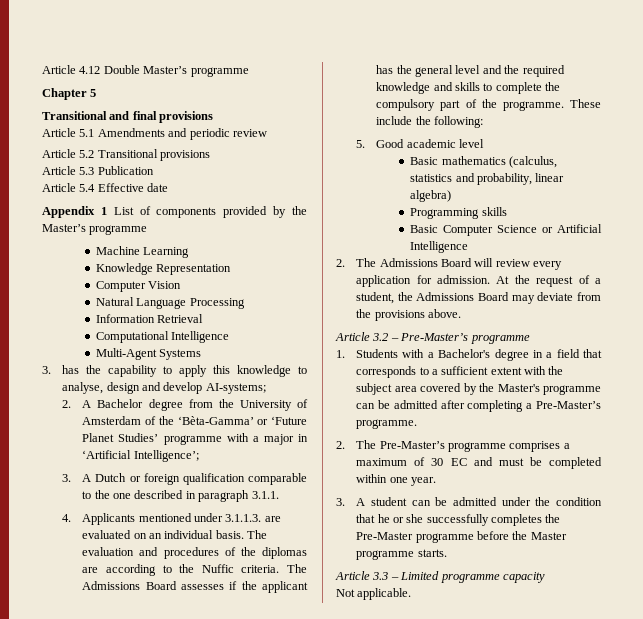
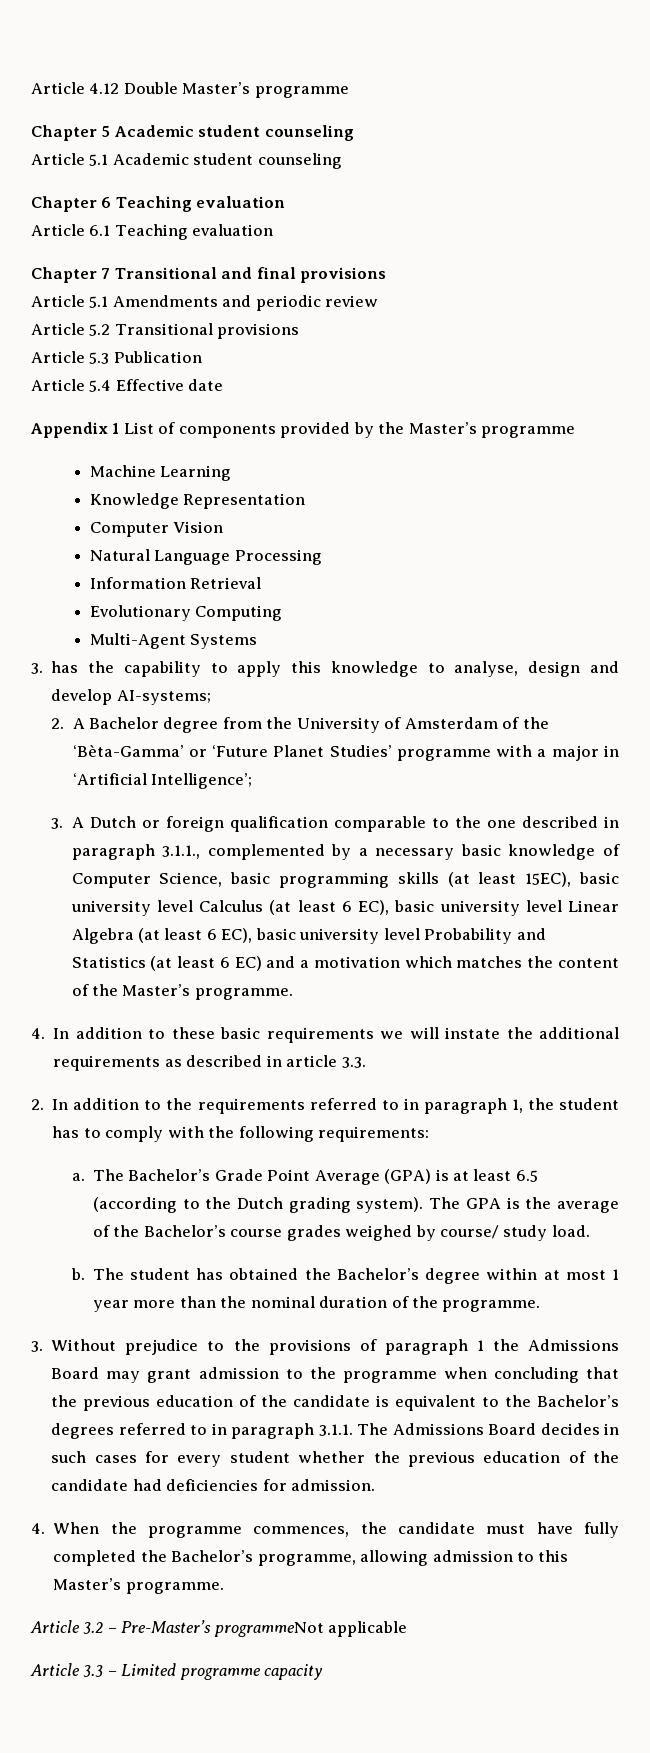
- Chapter 5
- Transitional and final provisions
+ Chapter 5 Academic student counseling
+ Article 5.1 Academic student counseling
+ Chapter 6 Teaching evaluation
+ Article 6.1 Teaching evaluation
+ Chapter 7 Transitional and final provisions
- Computational Intelligence
+ Evolutionary Computing
- 3. A Dutch or foreign qualification comparable to the one described in paragraph 3.1.1.
- 4. Applicants mentioned under 3.1.1.3. are evaluated on an individual basis. The evaluation and procedures of the diplomas are according to the Nuffic criteria. The Admissions Board assesses if the applicant has the general level and the required knowledge and skills to complete the compulsory part of the programme. These include the following:
- 5. Good academic level
- Basic mathematics (calculus, statistics and probability, linear algebra)
- Programming skills
- Basic Computer Science or Artificial Intelligence
- 2. The Admissions Board will review every application for admission. At the request of a student, the Admissions Board may deviate from the provisions above.
- Article 3.2 – Pre-Master’s programme
- 1. Students with a Bachelor's degree in a field that corresponds to a sufficient extent with the subject area covered by the Master's programme can be admitted after completing a Pre-Master’s programme.
- 2. The Pre-Master’s programme comprises a maximum of 30 EC and must be completed within one year.
- 3. A student can be admitted under the condition that he or she successfully completes the Pre-Master programme before the Master programme starts.
+ 3. A Dutch or foreign qualification comparable to the one described in paragraph 3.1.1., complemented by a necessary basic knowledge of Computer Science, basic programming skills (at least 15EC), basic university level Calculus (at least 6 EC), basic university level Linear Algebra (at least 6 EC), basic university level Probability and Statistics (at least 6 EC) and a motivation which matches the content of the Master’s programme.
+ 4. In addition to these basic requirements we will instate the additional requirements as described in article 3.3.
+ 2. In addition to the requirements referred to in paragraph 1, the student has to comply with the following requirements:
+ a. The Bachelor’s Grade Point Average (GPA) is at least 6.5 (according to the Dutch grading system). The GPA is the average of the Bachelor’s course grades weighed by course/ study load.
+ b. The student has obtained the Bachelor’s degree within at most 1 year more than the nominal duration of the programme.
+ 3. Without prejudice to the provisions of paragraph 1 the Admissions Board may grant admission to the programme when concluding that the previous education of the candidate is equivalent to the Bachelor’s degrees referred to in paragraph 3.1.1. The Admissions Board decides in such cases for every student whether the previous education of the candidate had deficiencies for admission.
+ 4. When the programme commences, the candidate must have fully completed the Bachelor’s programme, allowing admission to this Master’s programme.
+ Article 3.2 – Pre-Master’s programmeNot applicable
- Not applicable.

